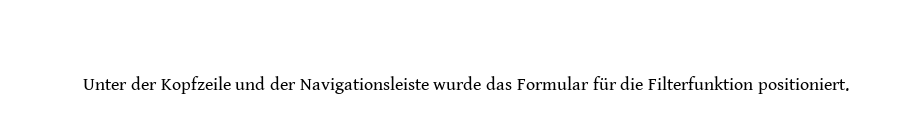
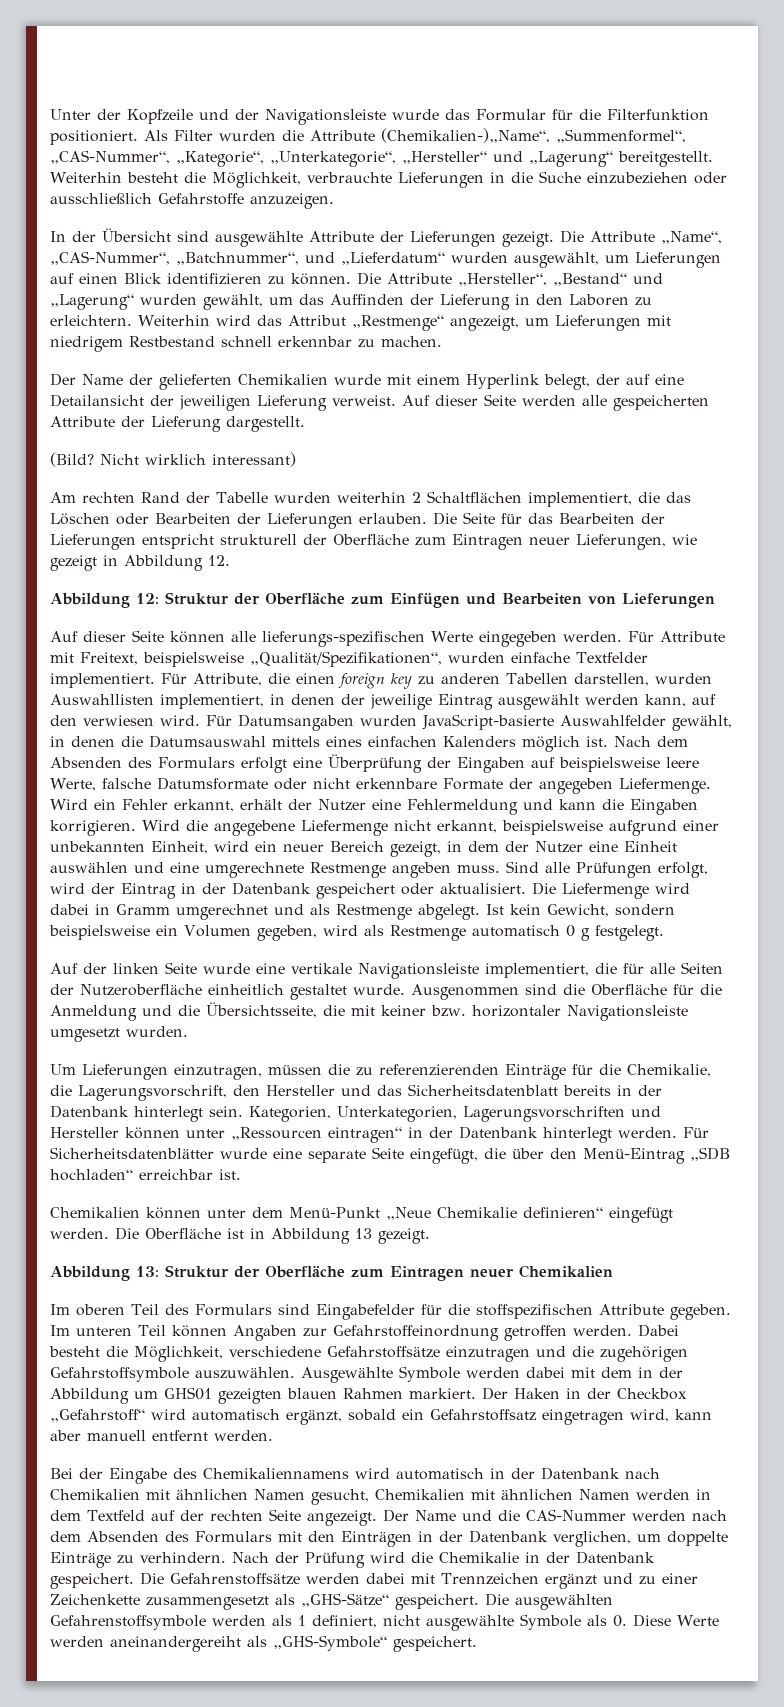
+ Als Filter wurden die Attribute (Chemikalien-)„Name“, „Summenformel“, „CAS-Nummer“, „Kategorie“, „Unterkategorie“, „Hersteller“ und „Lagerung“ bereitgestellt. Weiterhin besteht die Möglichkeit, verbrauchte Lieferungen in die Suche einzubeziehen oder ausschließlich Gefahrstoffe anzuzeigen.
+ In der Übersicht sind ausgewählte Attribute der Lieferungen gezeigt. Die Attribute „Name“, „CAS-Nummer“, „Batchnummer“, und „Lieferdatum“ wurden ausgewählt, um Lieferungen auf einen Blick identifizieren zu können. Die Attribute „Hersteller“, „Bestand“ und „Lagerung“ wurden gewählt, um das Auffinden der Lieferung in den Laboren zu erleichtern. Weiterhin wird das Attribut „Restmenge“ angezeigt, um Lieferungen mit niedrigem Restbestand schnell erkennbar zu machen.
+ Der Name der gelieferten Chemikalien wurde mit einem Hyperlink belegt, der auf eine Detailansicht der jeweiligen Lieferung verweist. Auf dieser Seite werden alle gespeicherten Attribute der Lieferung dargestellt.
+ (Bild? Nicht wirklich interessant)
+ Am rechten Rand der Tabelle wurden weiterhin 2 Schaltflächen implementiert, die das Löschen oder Bearbeiten der Lieferungen erlauben. Die Seite für das Bearbeiten der Lieferungen entspricht strukturell der Oberfläche zum Eintragen neuer Lieferungen, wie gezeigt in Abbildung 12.
+ Abbildung 12: Struktur der Oberfläche zum Einfügen und Bearbeiten von Lieferungen
+ Auf dieser Seite können alle lieferungs-spezifischen Werte eingegeben werden. Für Attribute mit Freitext, beispielsweise „Qualität/Spezifikationen“, wurden einfache Textfelder implementiert. Für Attribute, die einen foreign key zu anderen Tabellen darstellen, wurden Auswahllisten implementiert, in denen der jeweilige Eintrag ausgewählt werden kann, auf den verwiesen wird. Für Datumsangaben wurden JavaScript-basierte Auswahlfelder gewählt, in denen die Datumsauswahl mittels eines einfachen Kalenders möglich ist. Nach dem Absenden des Formulars erfolgt eine Überprüfung der Eingaben auf beispielsweise leere Werte, falsche Datumsformate oder nicht erkennbare Formate der angegeben Liefermenge. Wird ein Fehler erkannt, erhält der Nutzer eine Fehlermeldung und kann die Eingaben korrigieren. Wird die angegebene Liefermenge nicht erkannt, beispielsweise aufgrund einer unbekannten Einheit, wird ein neuer Bereich gezeigt, in dem der Nutzer eine Einheit auswählen und eine umgerechnete Restmenge angeben muss. Sind alle Prüfungen erfolgt, wird der Eintrag in der Datenbank gespeichert oder aktualisiert. Die Liefermenge wird dabei in Gramm umgerechnet und als Restmenge abgelegt. Ist kein Gewicht, sondern beispielsweise ein Volumen gegeben, wird als Restmenge automatisch 0 g festgelegt.
+ Auf der linken Seite wurde eine vertikale Navigationsleiste implementiert, die für alle Seiten der Nutzeroberfläche einheitlich gestaltet wurde. Ausgenommen sind die Oberfläche für die Anmeldung und die Übersichtsseite, die mit keiner bzw. horizontaler Navigationsleiste umgesetzt wurden.
+ Um Lieferungen einzutragen, müssen die zu referenzierenden Einträge für die Chemikalie, die Lagerungsvorschrift, den Hersteller und das Sicherheitsdatenblatt bereits in der Datenbank hinterlegt sein. Kategorien, Unterkategorien, Lagerungsvorschriften und Hersteller können unter „Ressourcen eintragen“ in der Datenbank hinterlegt werden. Für Sicherheitsdatenblätter wurde eine separate Seite eingefügt, die über den Menü-Eintrag „SDB hochladen“ erreichbar ist.
+ Chemikalien können unter dem Menü-Punkt „Neue Chemikalie definieren“ eingefügt werden. Die Oberfläche ist in Abbildung 13 gezeigt.
+ Abbildung 13: Struktur der Oberfläche zum Eintragen neuer Chemikalien
+ Im oberen Teil des Formulars sind Eingabefelder für die stoffspezifischen Attribute gegeben. Im unteren Teil können Angaben zur Gefahrstoffeinordnung getroffen werden. Dabei besteht die Möglichkeit, verschiedene Gefahrstoffsätze einzutragen und die zugehörigen Gefahrstoffsymbole auszuwählen. Ausgewählte Symbole werden dabei mit dem in der Abbildung um GHS01 gezeigten blauen Rahmen markiert. Der Haken in der Checkbox „Gefahrstoff“ wird automatisch ergänzt, sobald ein Gefahrstoffsatz eingetragen wird, kann aber manuell entfernt werden.
+ Bei der Eingabe des Chemikaliennamens wird automatisch in der Datenbank nach Chemikalien mit ähnlichen Namen gesucht, Chemikalien mit ähnlichen Namen werden in dem Textfeld auf der rechten Seite angezeigt. Der Name und die CAS-Nummer werden nach dem Absenden des Formulars mit den Einträgen in der Datenbank verglichen, um doppelte Einträge zu verhindern. Nach der Prüfung wird die Chemikalie in der Datenbank gespeichert. Die Gefahrenstoffsätze werden dabei mit Trennzeichen ergänzt und zu einer Zeichenkette zusammengesetzt als „GHS-Sätze“ gespeichert. Die ausgewählten Gefahrenstoffsymbole werden als 1 definiert, nicht ausgewählte Symbole als 0. Diese Werte werden aneinandergereiht als „GHS-Symbole“ gespeichert.

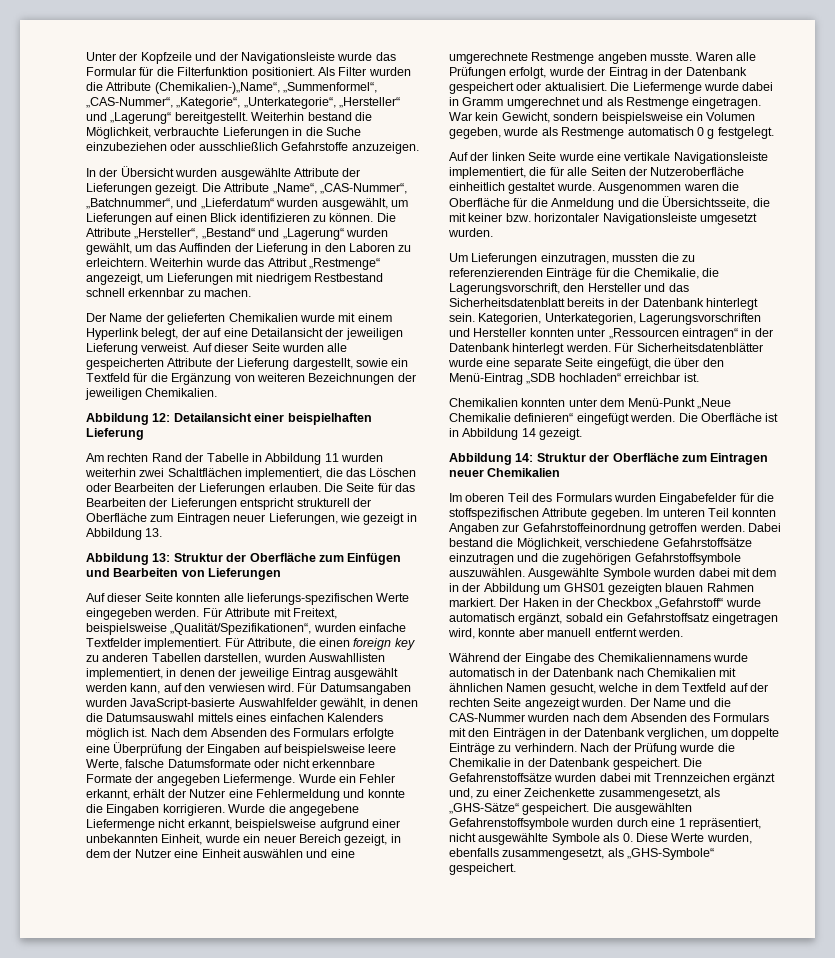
- Weiterhin besteht die Möglichkeit, verbrauchte Lieferungen in die Suche einzubeziehen oder ausschließlich Gefahrstoffe anzuzeigen.
+ Weiterhin bestand die Möglichkeit, verbrauchte Lieferungen in die Suche einzubeziehen oder ausschließlich Gefahrstoffe anzuzeigen.
- In der Übersicht sind ausgewählte Attribute der Lieferungen gezeigt.
+ In der Übersicht wurden ausgewählte Attribute der Lieferungen gezeigt.
- Weiterhin wird das Attribut „Restmenge“ angezeigt, um Lieferungen mit niedrigem Restbestand schnell erkennbar zu machen.
+ Weiterhin wurde das Attribut „Restmenge“ angezeigt, um Lieferungen mit niedrigem Restbestand schnell erkennbar zu machen.
- Auf dieser Seite werden alle gespeicherten Attribute der Lieferung dargestellt.
- (Bild? Nicht wirklich interessant)
+ Auf dieser Seite wurden alle gespeicherten Attribute der Lieferung dargestellt, sowie ein Textfeld für die Ergänzung von weiteren Bezeichnungen der jeweiligen Chemikalien.
+ Abbildung 12: Detailansicht einer beispielhaften Lieferung
- Am rechten Rand der Tabelle wurden weiterhin 2 Schaltflächen implementiert, die das Löschen oder Bearbeiten der Lieferungen erlauben.
+ Am rechten Rand der Tabelle in Abbildung 11 wurden weiterhin zwei Schaltflächen implementiert, die das Löschen oder Bearbeiten der Lieferungen erlauben.
- Die Seite für das Bearbeiten der Lieferungen entspricht strukturell der Oberfläche zum Eintragen neuer Lieferungen, wie gezeigt in Abbildung 12.
- Abbildung 12: Struktur der Oberfläche zum Einfügen und Bearbeiten von Lieferungen
+ Die Seite für das Bearbeiten der Lieferungen entspricht strukturell der Oberfläche zum Eintragen neuer Lieferungen, wie gezeigt in Abbildung 13.
+ Abbildung 13: Struktur der Oberfläche zum Einfügen und Bearbeiten von Lieferungen
- Auf dieser Seite können alle lieferungs-spezifischen Werte eingegeben werden.
+ Auf dieser Seite konnten alle lieferungs-spezifischen Werte eingegeben werden.
- Nach dem Absenden des Formulars erfolgt eine Überprüfung der Eingaben auf beispielsweise leere Werte, falsche Datumsformate oder nicht erkennbare Formate der angegeben Liefermenge.
+ Nach dem Absenden des Formulars erfolgte eine Überprüfung der Eingaben auf beispielsweise leere Werte, falsche Datumsformate oder nicht erkennbare Formate der angegeben Liefermenge.
- Wird ein Fehler erkannt, erhält der Nutzer eine Fehlermeldung und kann die Eingaben korrigieren.
+ Wurde ein Fehler erkannt, erhält der Nutzer eine Fehlermeldung und konnte die Eingaben korrigieren.
- Wird die angegebene Liefermenge nicht erkannt, beispielsweise aufgrund einer unbekannten Einheit, wird ein neuer Bereich gezeigt, in dem der Nutzer eine Einheit auswählen und eine umgerechnete Restmenge angeben muss. Sind alle Prüfungen erfolgt, wird der Eintrag in der Datenbank gespeichert oder aktualisiert.
+ Wurde die angegebene Liefermenge nicht erkannt, beispielsweise aufgrund einer unbekannten Einheit, wurde ein neuer Bereich gezeigt, in dem der Nutzer eine Einheit auswählen und eine umgerechnete Restmenge angeben musste. Waren alle Prüfungen erfolgt, wurde der Eintrag in der Datenbank gespeichert oder aktualisiert.
- Die Liefermenge wird dabei in Gramm umgerechnet und als Restmenge abgelegt. Ist kein Gewicht, sondern beispielsweise ein Volumen gegeben, wird als Restmenge automatisch 0 g festgelegt.
+ Die Liefermenge wurde dabei in Gramm umgerechnet und als Restmenge eingetragen. War kein Gewicht, sondern beispielsweise ein Volumen gegeben, wurde als Restmenge automatisch 0 g festgelegt.
- Ausgenommen sind die Oberfläche für die Anmeldung und die Übersichtsseite, die mit keiner bzw. horizontaler Navigationsleiste umgesetzt wurden.
+ Ausgenommen waren die Oberfläche für die Anmeldung und die Übersichtsseite, die mit keiner bzw. horizontaler Navigationsleiste umgesetzt wurden.
- Um Lieferungen einzutragen, müssen die zu referenzierenden Einträge für die Chemikalie, die Lagerungsvorschrift, den Hersteller und das Sicherheitsdatenblatt bereits in der Datenbank hinterlegt sein.
+ Um Lieferungen einzutragen, mussten die zu referenzierenden Einträge für die Chemikalie, die Lagerungsvorschrift, den Hersteller und das Sicherheitsdatenblatt bereits in der Datenbank hinterlegt sein.
- Kategorien, Unterkategorien, Lagerungsvorschriften und Hersteller können unter „Ressourcen eintragen“ in der Datenbank hinterlegt werden.
+ Kategorien, Unterkategorien, Lagerungsvorschriften und Hersteller konnten unter „Ressourcen eintragen“ in der Datenbank hinterlegt werden.
- Chemikalien können unter dem Menü-Punkt „Neue Chemikalie definieren“ eingefügt werden.
+ Chemikalien konnten unter dem Menü-Punkt „Neue Chemikalie definieren“ eingefügt werden.
- Die Oberfläche ist in Abbildung 13 gezeigt.
+ Die Oberfläche ist in Abbildung 14 gezeigt.
- Abbildung 13: Struktur der Oberfläche zum Eintragen neuer Chemikalien
+ Abbildung 14: Struktur der Oberfläche zum Eintragen neuer Chemikalien
- Im oberen Teil des Formulars sind Eingabefelder für die stoffspezifischen Attribute gegeben.
+ Im oberen Teil des Formulars wurden Eingabefelder für die stoffspezifischen Attribute gegeben.
- Im unteren Teil können Angaben zur Gefahrstoffeinordnung getroffen werden.
+ Im unteren Teil konnten Angaben zur Gefahrstoffeinordnung getroffen werden.
- Dabei besteht die Möglichkeit, verschiedene Gefahrstoffsätze einzutragen und die zugehörigen Gefahrstoffsymbole auszuwählen.
+ Dabei bestand die Möglichkeit, verschiedene Gefahrstoffsätze einzutragen und die zugehörigen Gefahrstoffsymbole auszuwählen.
- Ausgewählte Symbole werden dabei mit dem in der Abbildung um GHS01 gezeigten blauen Rahmen markiert.
+ Ausgewählte Symbole wurden dabei mit dem in der Abbildung um GHS01 gezeigten blauen Rahmen markiert.
- Der Haken in der Checkbox „Gefahrstoff“ wird automatisch ergänzt, sobald ein Gefahrstoffsatz eingetragen wird, kann aber manuell entfernt werden.
+ Der Haken in der Checkbox „Gefahrstoff“ wurde automatisch ergänzt, sobald ein Gefahrstoffsatz eingetragen wird, konnte aber manuell entfernt werden.
- Bei der Eingabe des Chemikaliennamens wird automatisch in der Datenbank nach Chemikalien mit ähnlichen Namen gesucht, Chemikalien mit ähnlichen Namen werden in dem Textfeld auf der rechten Seite angezeigt.
+ Während der Eingabe des Chemikaliennamens wurde automatisch in der Datenbank nach Chemikalien mit ähnlichen Namen gesucht, welche in dem Textfeld auf der rechten Seite angezeigt wurden.
- Der Name und die CAS-Nummer werden nach dem Absenden des Formulars mit den Einträgen in der Datenbank verglichen, um doppelte Einträge zu verhindern.
+ Der Name und die CAS-Nummer wurden nach dem Absenden des Formulars mit den Einträgen in der Datenbank verglichen, um doppelte Einträge zu verhindern.
- Nach der Prüfung wird die Chemikalie in der Datenbank gespeichert.
+ Nach der Prüfung wurde die Chemikalie in der Datenbank gespeichert.
- Die Gefahrenstoffsätze werden dabei mit Trennzeichen ergänzt und zu einer Zeichenkette zusammengesetzt als „GHS-Sätze“ gespeichert.
+ Die Gefahrenstoffsätze wurden dabei mit Trennzeichen ergänzt und, zu einer Zeichenkette zusammengesetzt, als „GHS-Sätze“ gespeichert.
- Die ausgewählten Gefahrenstoffsymbole werden als 1 definiert, nicht ausgewählte Symbole als 0. Diese Werte werden aneinandergereiht als „GHS-Symbole“ gespeichert.
+ Die ausgewählten Gefahrenstoffsymbole wurden durch eine 1 repräsentiert, nicht ausgewählte Symbole als 0. Diese Werte wurden, ebenfalls zusammengesetzt, als „GHS-Symbole“ gespeichert.

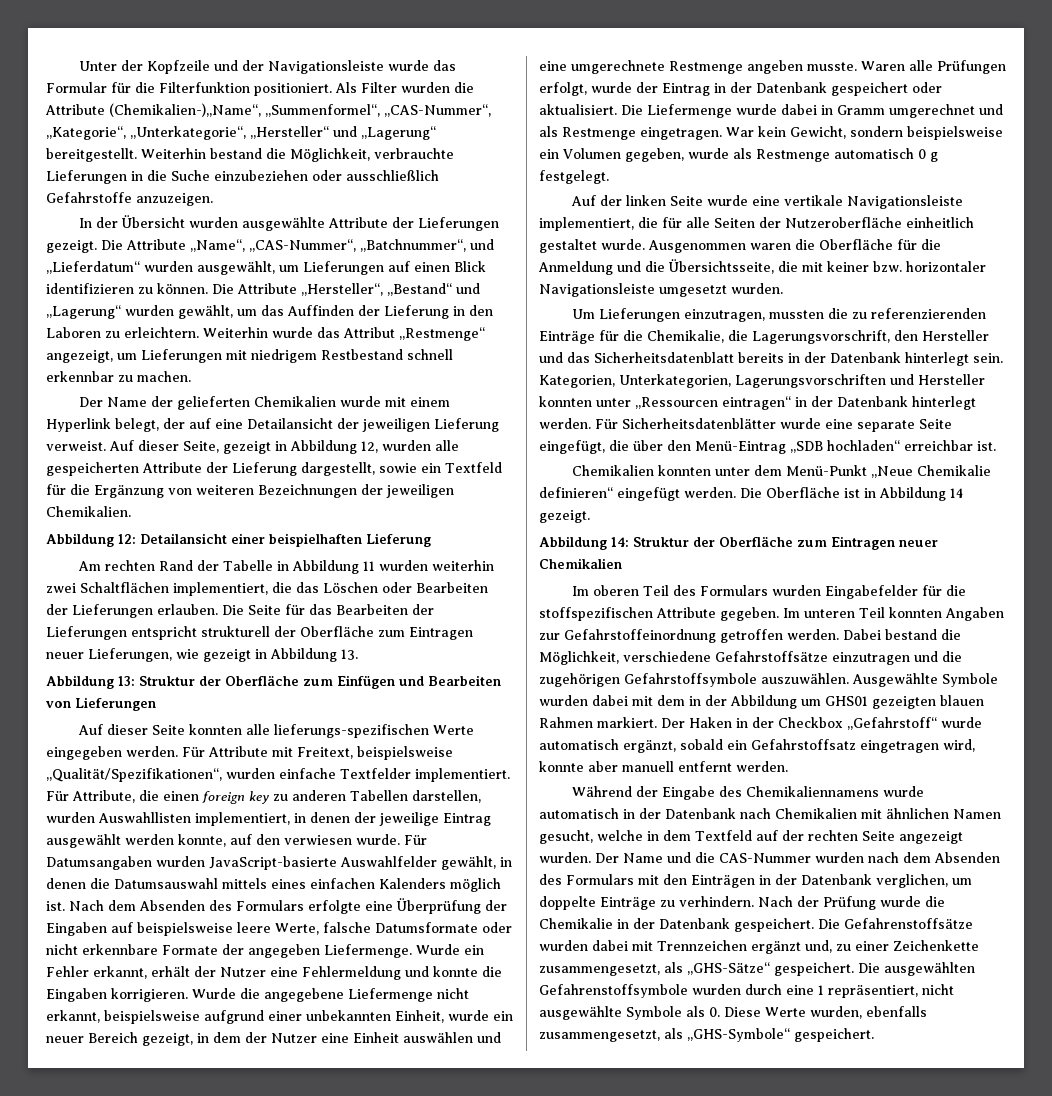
- Auf dieser Seite wurden alle gespeicherten Attribute der Lieferung dargestellt, sowie ein Textfeld für die Ergänzung von weiteren Bezeichnungen der jeweiligen Chemikalien.
+ Auf dieser Seite, gezeigt in Abbildung 12, wurden alle gespeicherten Attribute der Lieferung dargestellt, sowie ein Textfeld für die Ergänzung von weiteren Bezeichnungen der jeweiligen Chemikalien.
- Für Attribute, die einen foreign key zu anderen Tabellen darstellen, wurden Auswahllisten implementiert, in denen der jeweilige Eintrag ausgewählt werden kann, auf den verwiesen wird.
+ Für Attribute, die einen foreign key zu anderen Tabellen darstellen, wurden Auswahllisten implementiert, in denen der jeweilige Eintrag ausgewählt werden konnte, auf den verwiesen wurde.

